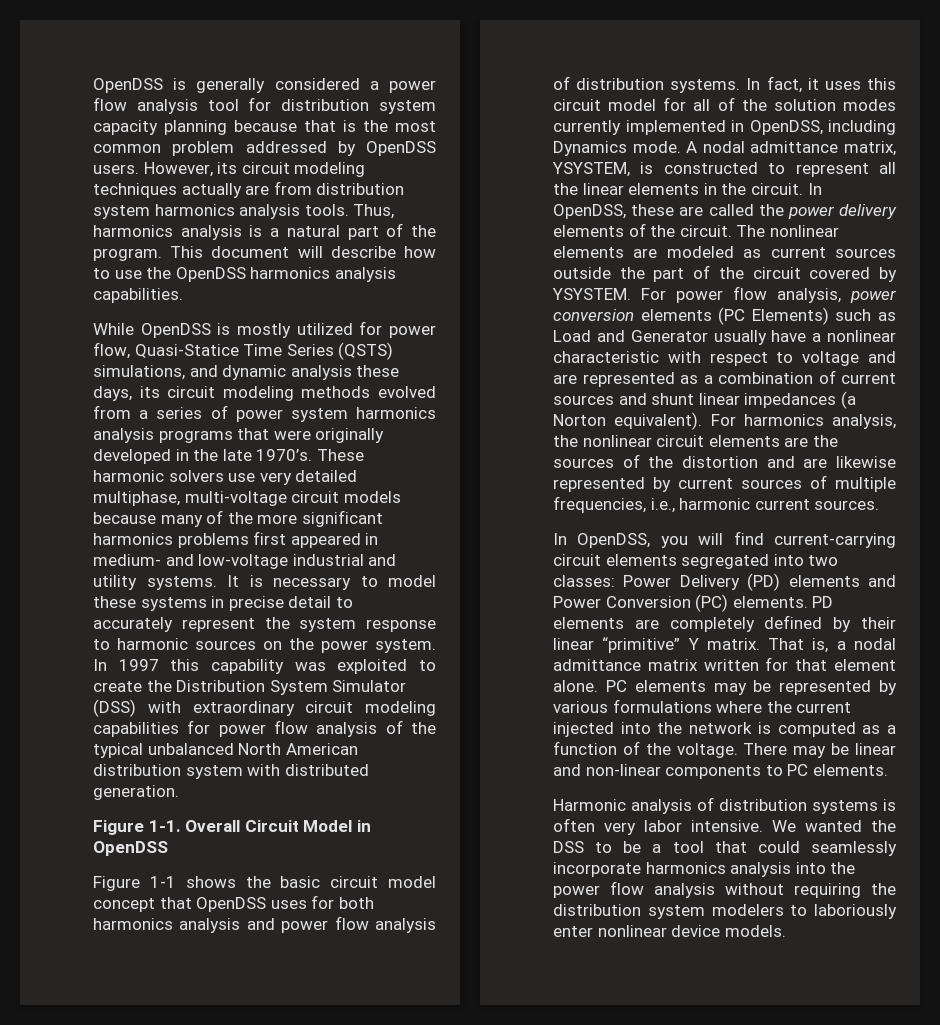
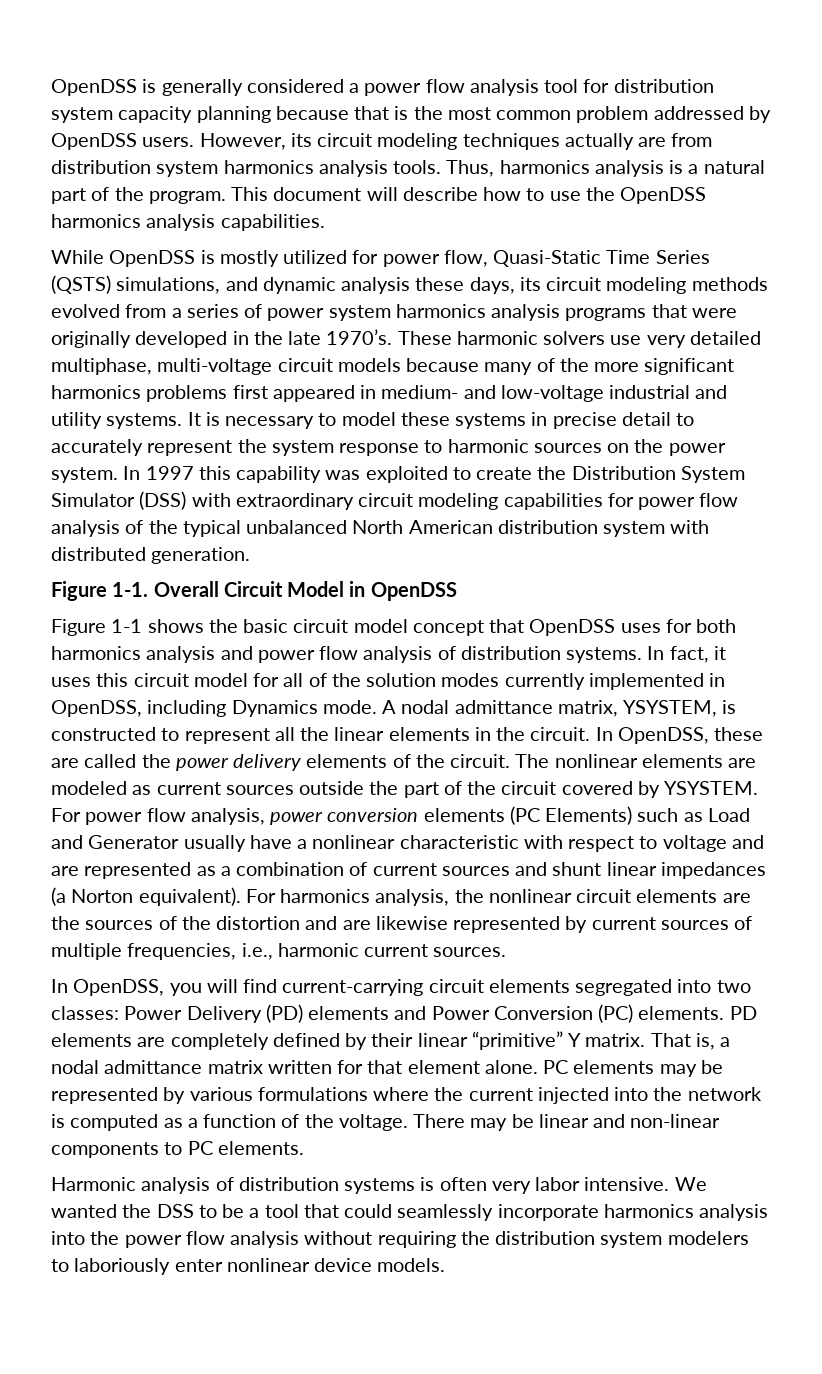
- While OpenDSS is mostly utilized for power flow, Quasi-Statice Time Series (QSTS) simulations, and dynamic analysis these days, its circuit modeling methods evolved from a series of power system harmonics analysis programs that were originally developed in the late 1970’s.
+ While OpenDSS is mostly utilized for power flow, Quasi-Static Time Series (QSTS) simulations, and dynamic analysis these days, its circuit modeling methods evolved from a series of power system harmonics analysis programs that were originally developed in the late 1970’s.

